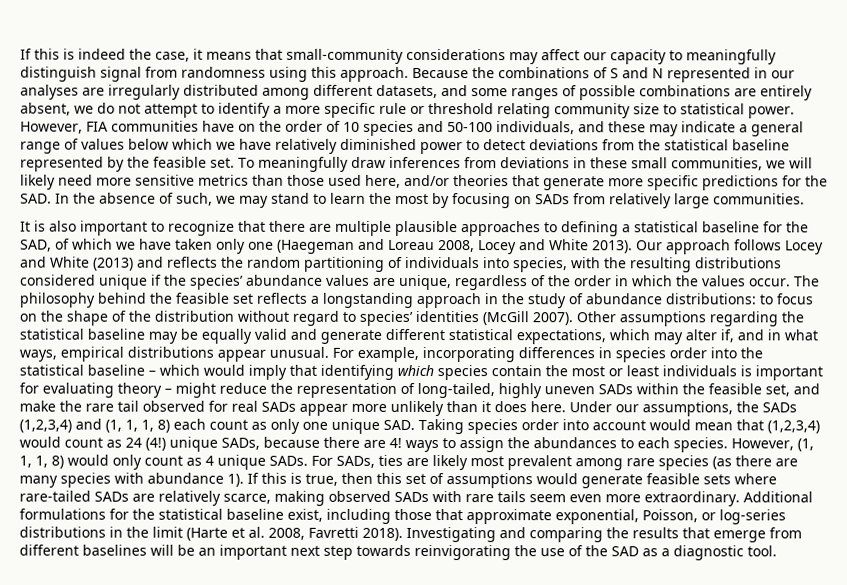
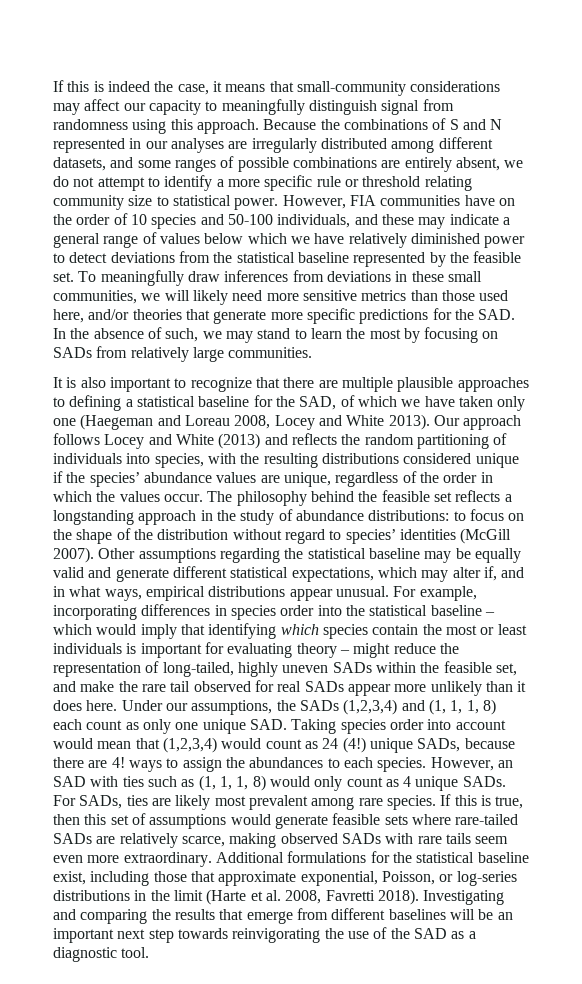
- However, (1, 1, 1, 8) would only count as 4 unique SADs.
+ However, an SAD with ties such as (1, 1, 1, 8) would only count as 4 unique SADs.
- For SADs, ties are likely most prevalent among rare species (as there are many species with abundance 1).
+ For SADs, ties are likely most prevalent among rare species.

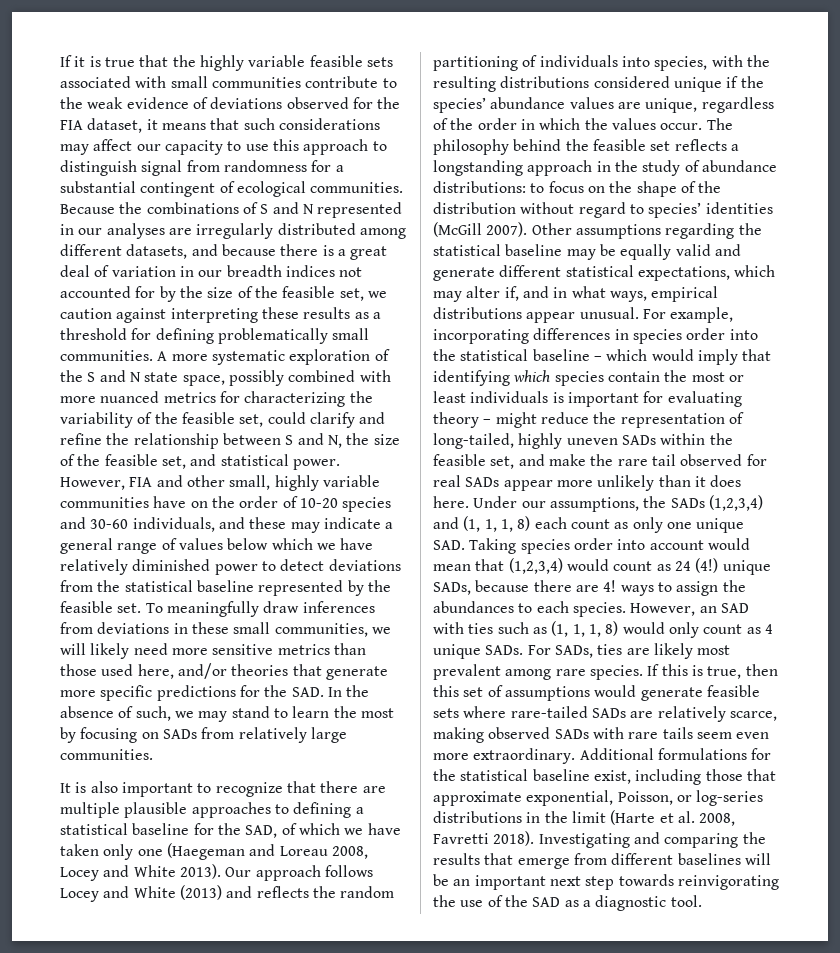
- If this is indeed the case, it means that small-community considerations may affect our capacity to meaningfully distinguish signal from randomness using this approach.
+ If it is true that the highly variable feasible sets associated with small communities contribute to the weak evidence of deviations observed for the FIA dataset, it means that such considerations may affect our capacity to use this approach to distinguish signal from randomness for a substantial contingent of ecological communities.
- Because the combinations of S and N represented in our analyses are irregularly distributed among different datasets, and some ranges of possible combinations are entirely absent, we do not attempt to identify a more specific rule or threshold relating community size to statistical power. However, FIA communities have on the order of 10 species and 50-100 individuals, and these may indicate a general range of values below which we have relatively diminished power to detect deviations from the statistical baseline represented by the feasible set.
+ Because the combinations of S and N represented in our analyses are irregularly distributed among different datasets, and because there is a great deal of variation in our breadth indices not accounted for by the size of the feasible set, we caution against interpreting these results as a threshold for defining problematically small communities. A more systematic exploration of the S and N state space, possibly combined with more nuanced metrics for characterizing the variability of the feasible set, could clarify and refine the relationship between S and N, the size of the feasible set, and statistical power. However, FIA and other small, highly variable communities have on the order of 10-20 species and 30-60 individuals, and these may indicate a general range of values below which we have relatively diminished power to detect deviations from the statistical baseline represented by the feasible set.

